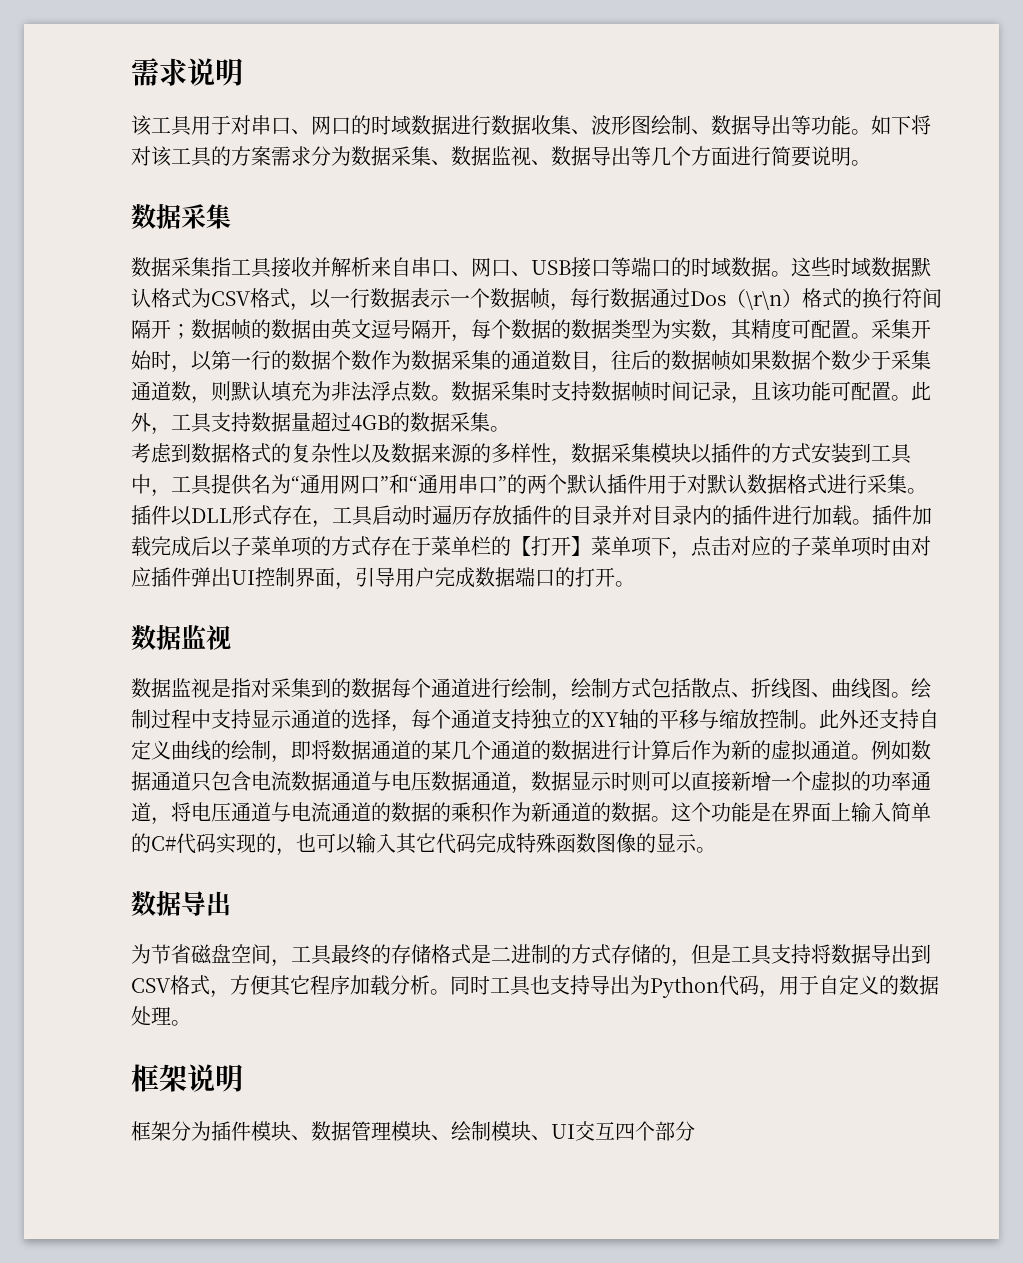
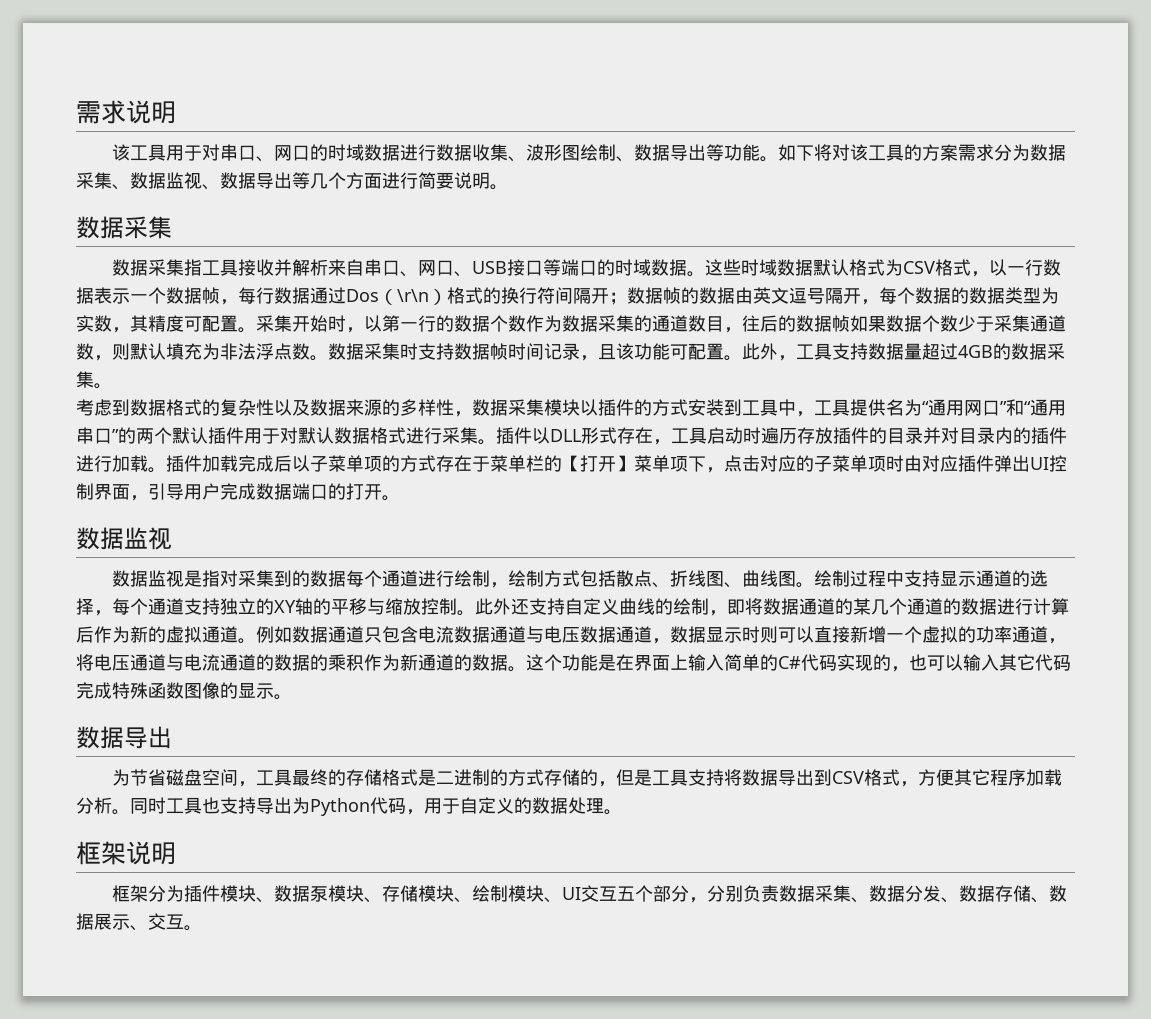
- 框架分为插件模块、数据管理模块、绘制模块、UI交互四个部分
+ 框架分为插件模块、数据泵模块、存储模块、绘制模块、UI交互五个部分，分别负责数据采集、数据分发、数据存储、数据展示、交互。

